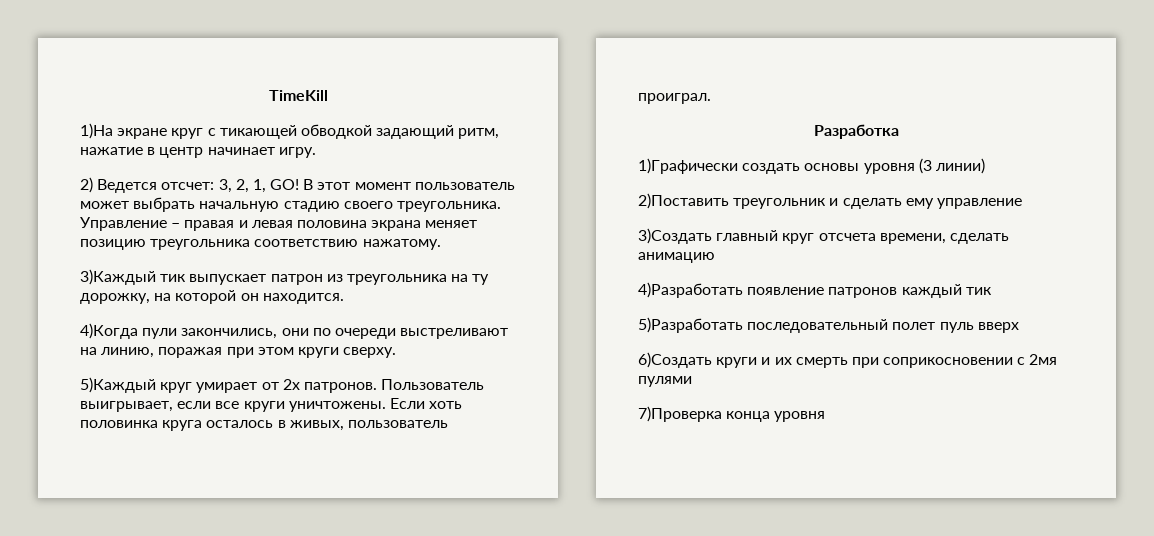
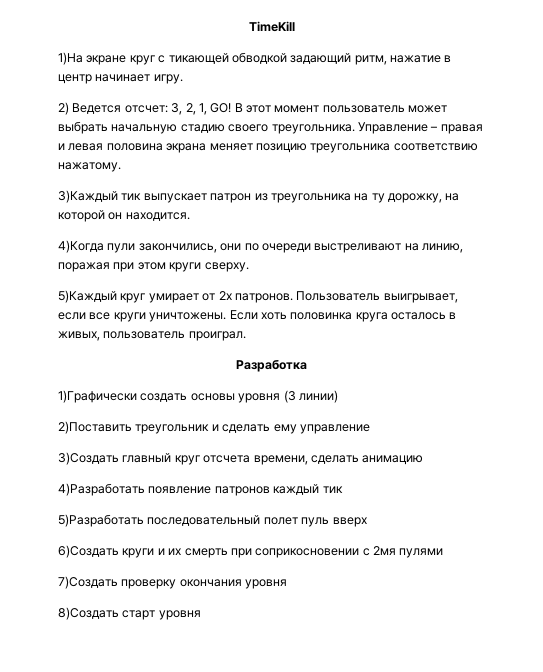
- 7)Проверка конца уровня
+ 7)Создать проверку окончания уровня
+ 8)Создать старт уровня

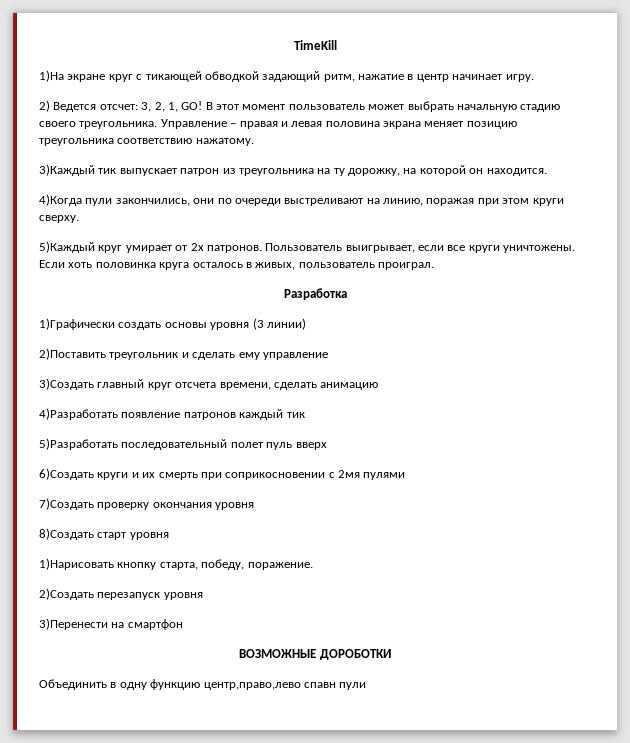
+ 1)Нарисовать кнопку старта, победу, поражение.
+ 2)Создать перезапуск уровня
+ 3)Перенести на смартфон
+ ВОЗМОЖНЫЕ ДОРОБОТКИ
+ Объединить в одну функцию центр,право,лево спавн пули

